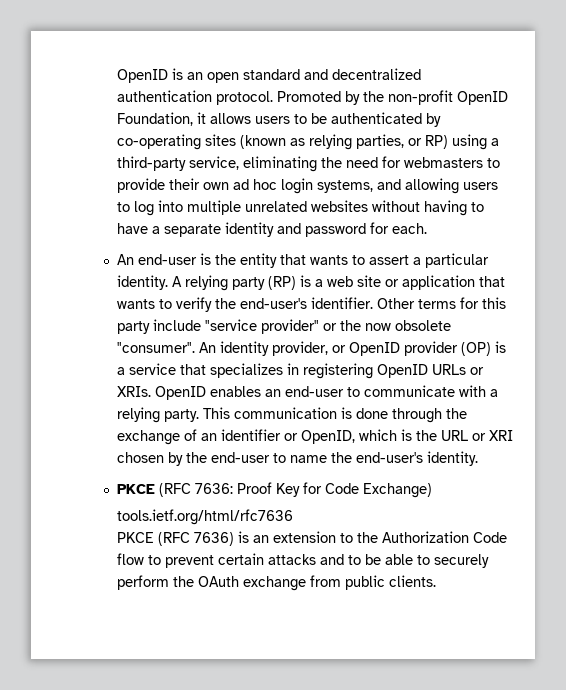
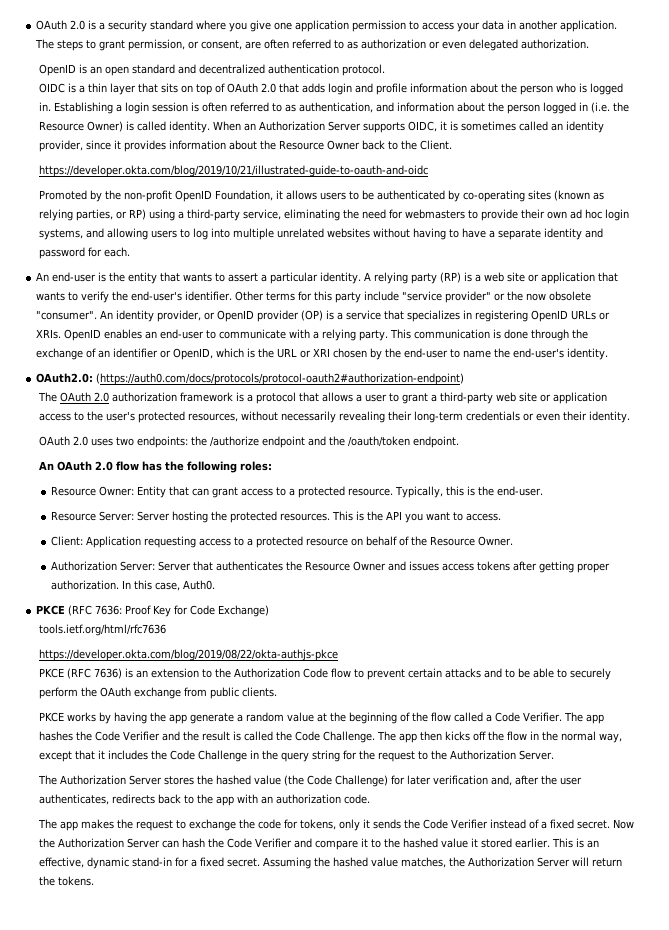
+ OAuth 2.0 is a security standard where you give one application permission to access your data in another application. The steps to grant permission, or consent, are often referred to as authorization or even delegated authorization.
- OpenID is an open standard and decentralized authentication protocol. Promoted by the non-profit OpenID Foundation, it allows users to be authenticated by co-operating sites (known as relying parties, or RP) using a third-party service, eliminating the need for webmasters to provide their own ad hoc login systems, and allowing users to log into multiple unrelated websites without having to have a separate identity and password for each.
+ OpenID is an open standard and decentralized authentication protocol.
+ OIDC is a thin layer that sits on top of OAuth 2.0 that adds login and profile information about the person who is logged in. Establishing a login session is often referred to as authentication, and information about the person logged in (i.e. the Resource Owner) is called identity. When an Authorization Server supports OIDC, it is sometimes called an identity provider, since it provides information about the Resource Owner back to the Client.
+ https://developer.okta.com/blog/2019/10/21/illustrated-guide-to-oauth-and-oidc
+ Promoted by the non-profit OpenID Foundation, it allows users to be authenticated by co-operating sites (known as relying parties, or RP) using a third-party service, eliminating the need for webmasters to provide their own ad hoc login systems, and allowing users to log into multiple unrelated websites without having to have a separate identity and password for each.
+ OAuth2.0: (https://auth0.com/docs/protocols/protocol-oauth2#authorization-endpoint)
+ The OAuth 2.0 authorization framework is a protocol that allows a user to grant a third-party web site or application access to the user's protected resources, without necessarily revealing their long-term credentials or even their identity.
+ OAuth 2.0 uses two endpoints: the /authorize endpoint and the /oauth/token endpoint.
+ An OAuth 2.0 flow has the following roles:
+ Resource Owner: Entity that can grant access to a protected resource. Typically, this is the end-user.
+ Resource Server: Server hosting the protected resources. This is the API you want to access.
+ Client: Application requesting access to a protected resource on behalf of the Resource Owner.
+ Authorization Server: Server that authenticates the Resource Owner and issues access tokens after getting proper authorization. In this case, Auth0.
+ https://developer.okta.com/blog/2019/08/22/okta-authjs-pkce
+ PKCE works by having the app generate a random value at the beginning of the flow called a Code Verifier. The app hashes the Code Verifier and the result is called the Code Challenge. The app then kicks off the flow in the normal way, except that it includes the Code Challenge in the query string for the request to the Authorization Server.
+ The Authorization Server stores the hashed value (the Code Challenge) for later verification and, after the user authenticates, redirects back to the app with an authorization code.
+ The app makes the request to exchange the code for tokens, only it sends the Code Verifier instead of a fixed secret. Now the Authorization Server can hash the Code Verifier and compare it to the hashed value it stored earlier. This is an effective, dynamic stand-in for a fixed secret. Assuming the hashed value matches, the Authorization Server will return the tokens.

